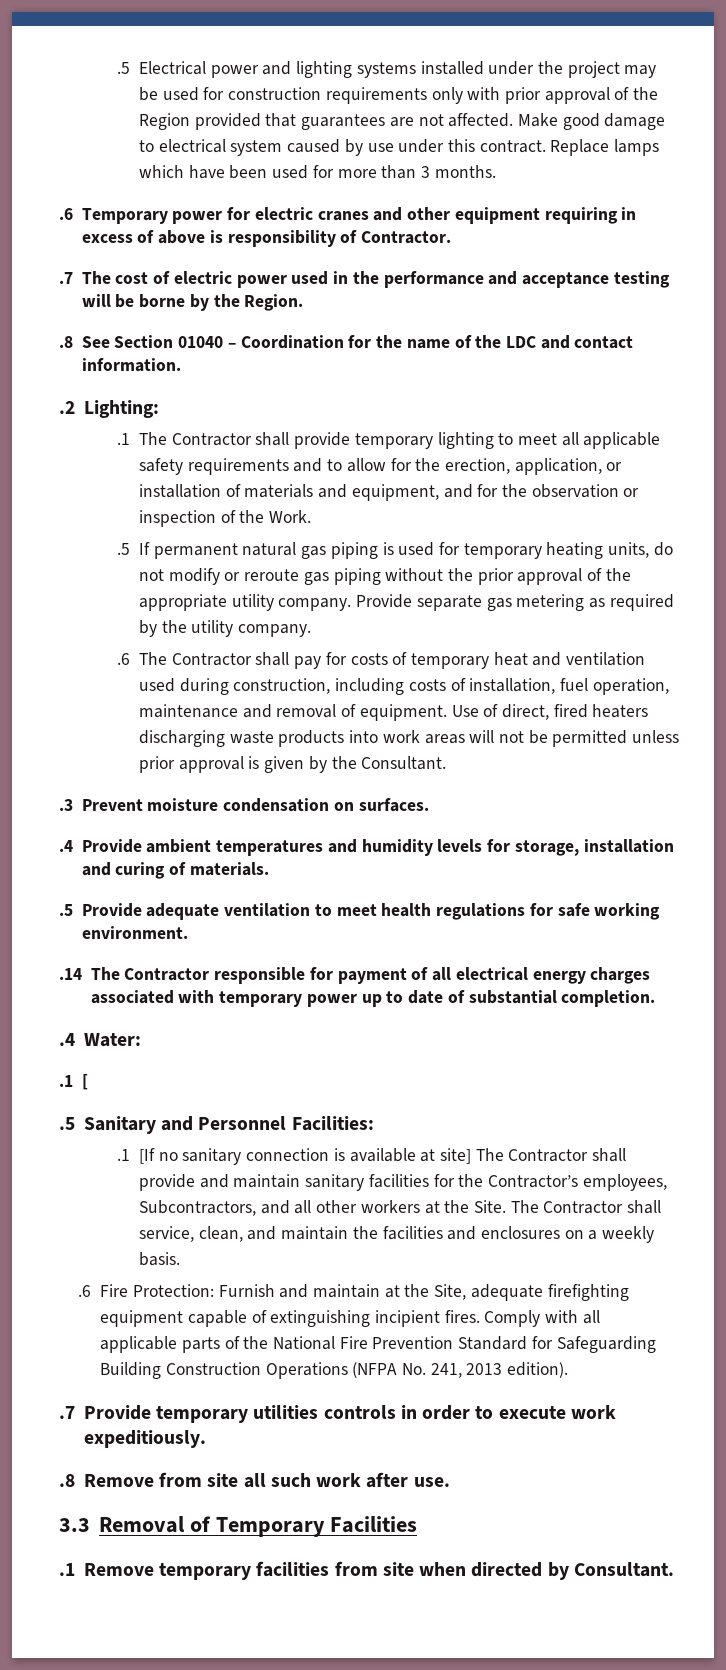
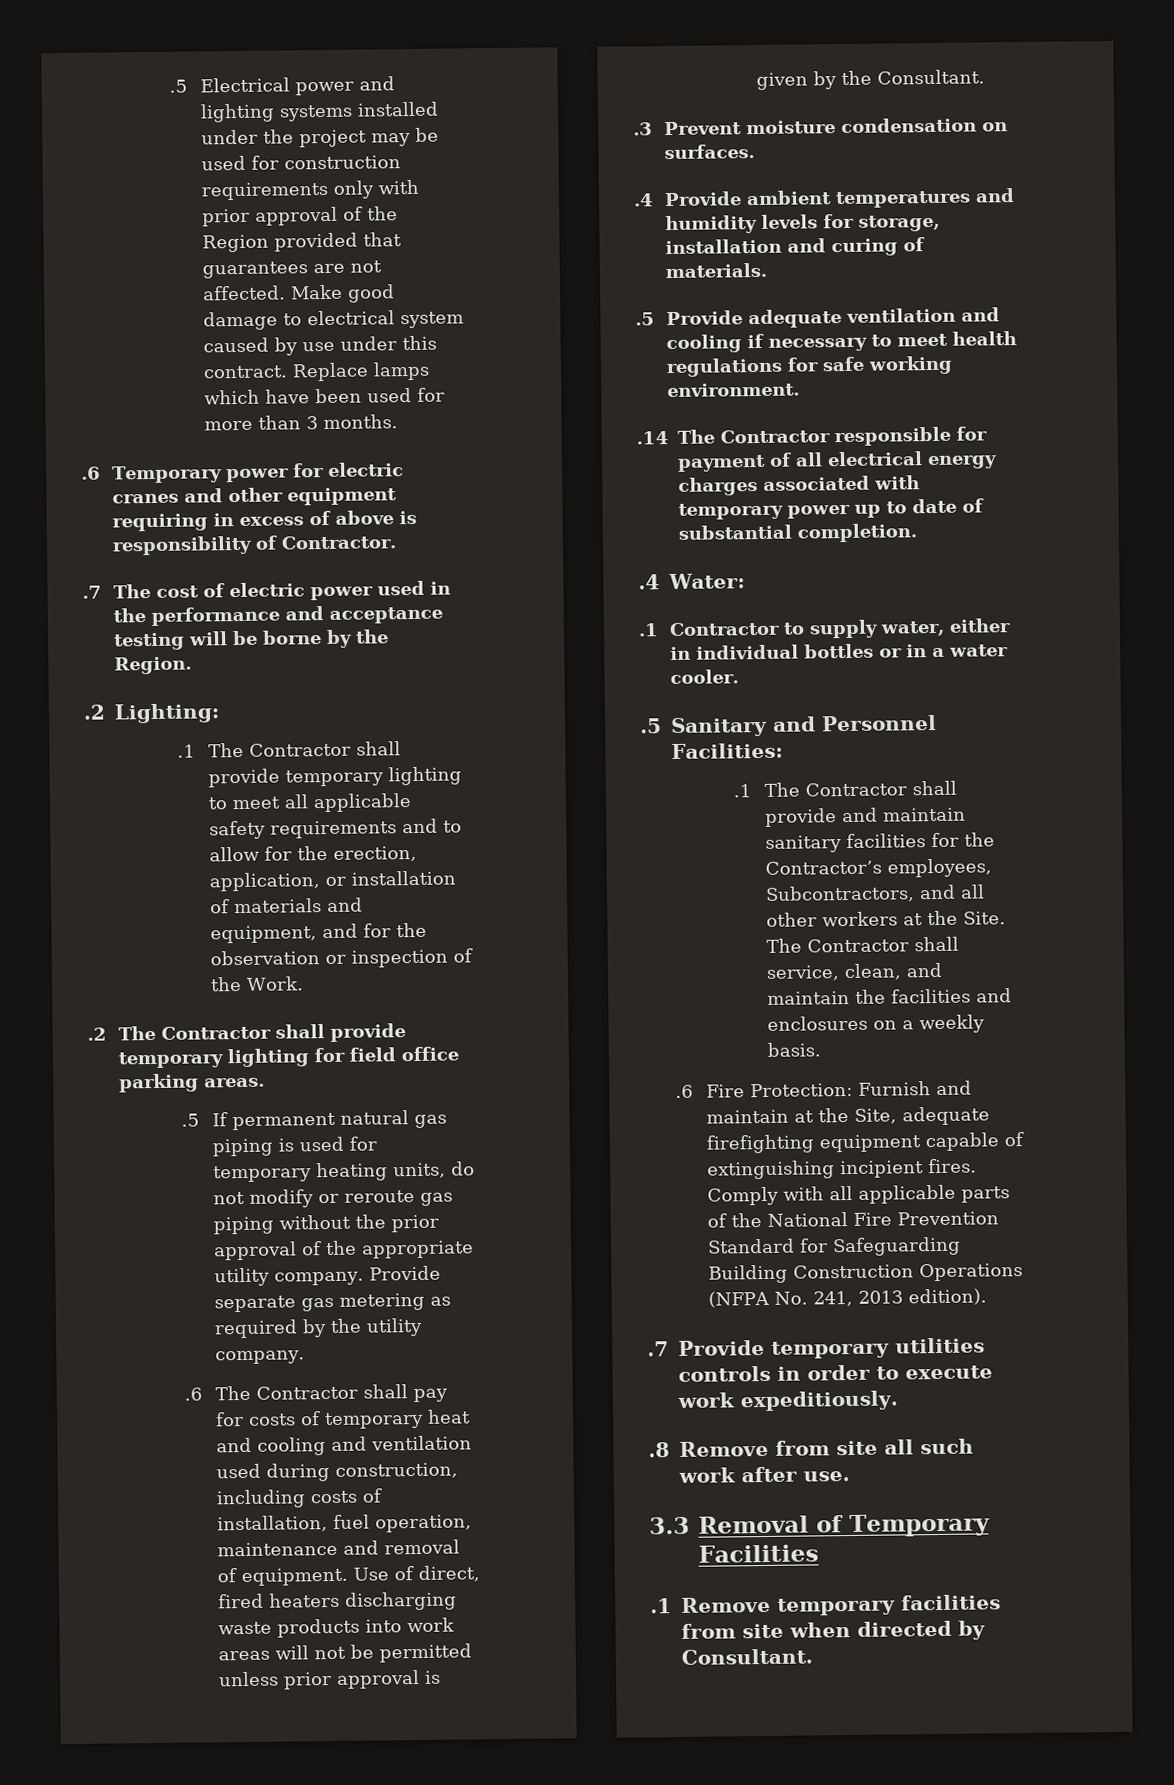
- .8 See Section 01040 – Coordination for the name of the LDC and contact information.
+ .2 The Contractor shall provide temporary lighting for field office parking areas.
- .6 The Contractor shall pay for costs of temporary heat and ventilation used during construction, including costs of installation, fuel operation, maintenance and removal of equipment.
+ .6 The Contractor shall pay for costs of temporary heat and cooling and ventilation used during construction, including costs of installation, fuel operation, maintenance and removal of equipment.
- .5 Provide adequate ventilation to meet health regulations for safe working environment.
+ .5 Provide adequate ventilation and cooling if necessary to meet health regulations for safe working environment.
- .1 [
+ .1 Contractor to supply water, either in individual bottles or in a water cooler.
- .1 [If no sanitary connection is available at site] The Contractor shall provide and maintain sanitary facilities for the Contractor’s employees, Subcontractors, and all other workers at the Site.
+ .1 The Contractor shall provide and maintain sanitary facilities for the Contractor’s employees, Subcontractors, and all other workers at the Site.

